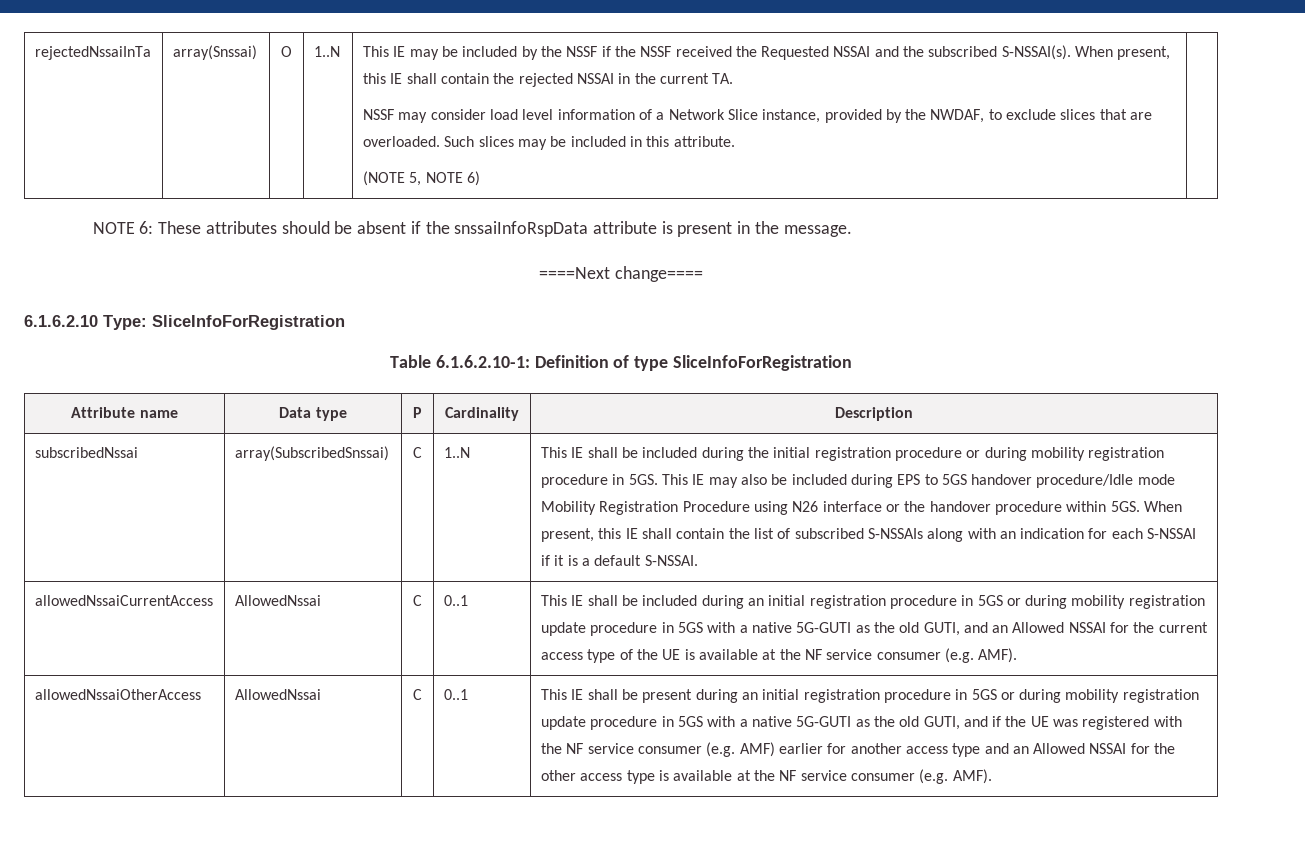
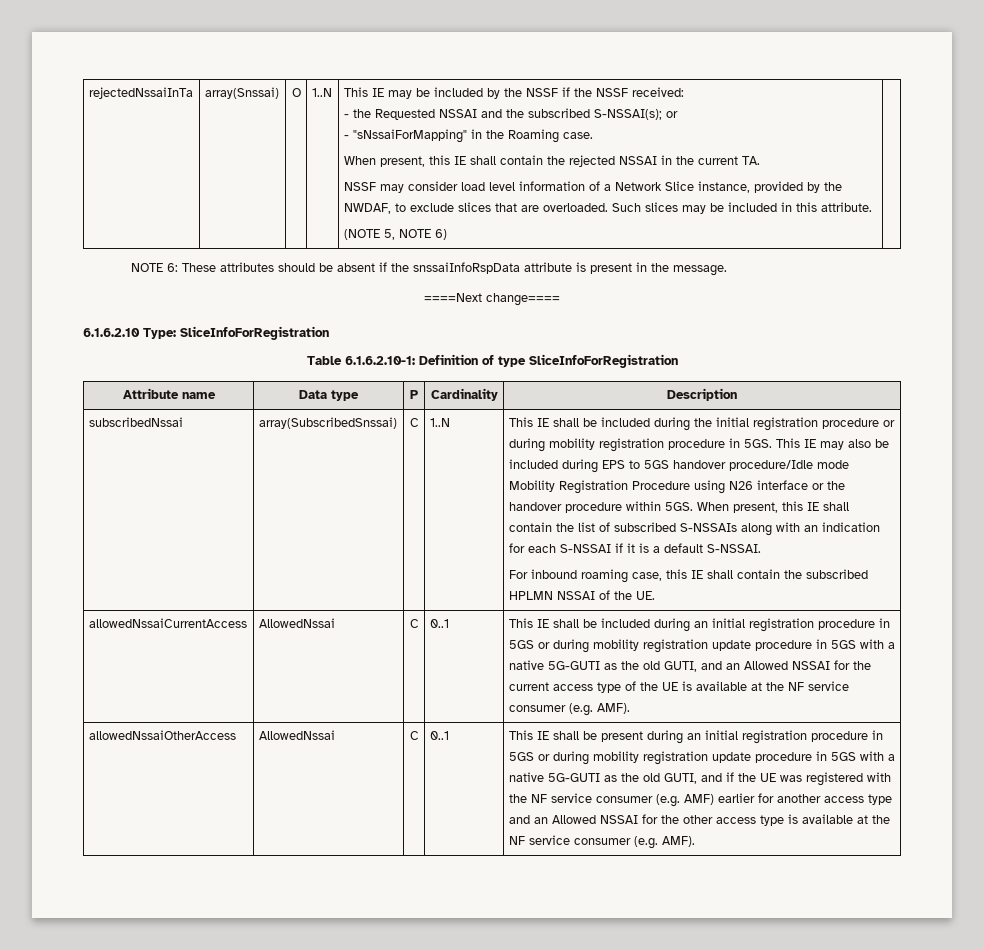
- This IE may be included by the NSSF if the NSSF received the Requested NSSAI and the subscribed S-NSSAI(s). When present, this IE shall contain the rejected NSSAI in the current TA.
+ This IE may be included by the NSSF if the NSSF received:
+ - the Requested NSSAI and the subscribed S-NSSAI(s); or
+ - "sNssaiForMapping" in the Roaming case.
+ When present, this IE shall contain the rejected NSSAI in the current TA.
+ For inbound roaming case, this IE shall contain the subscribed HPLMN NSSAI of the UE.

